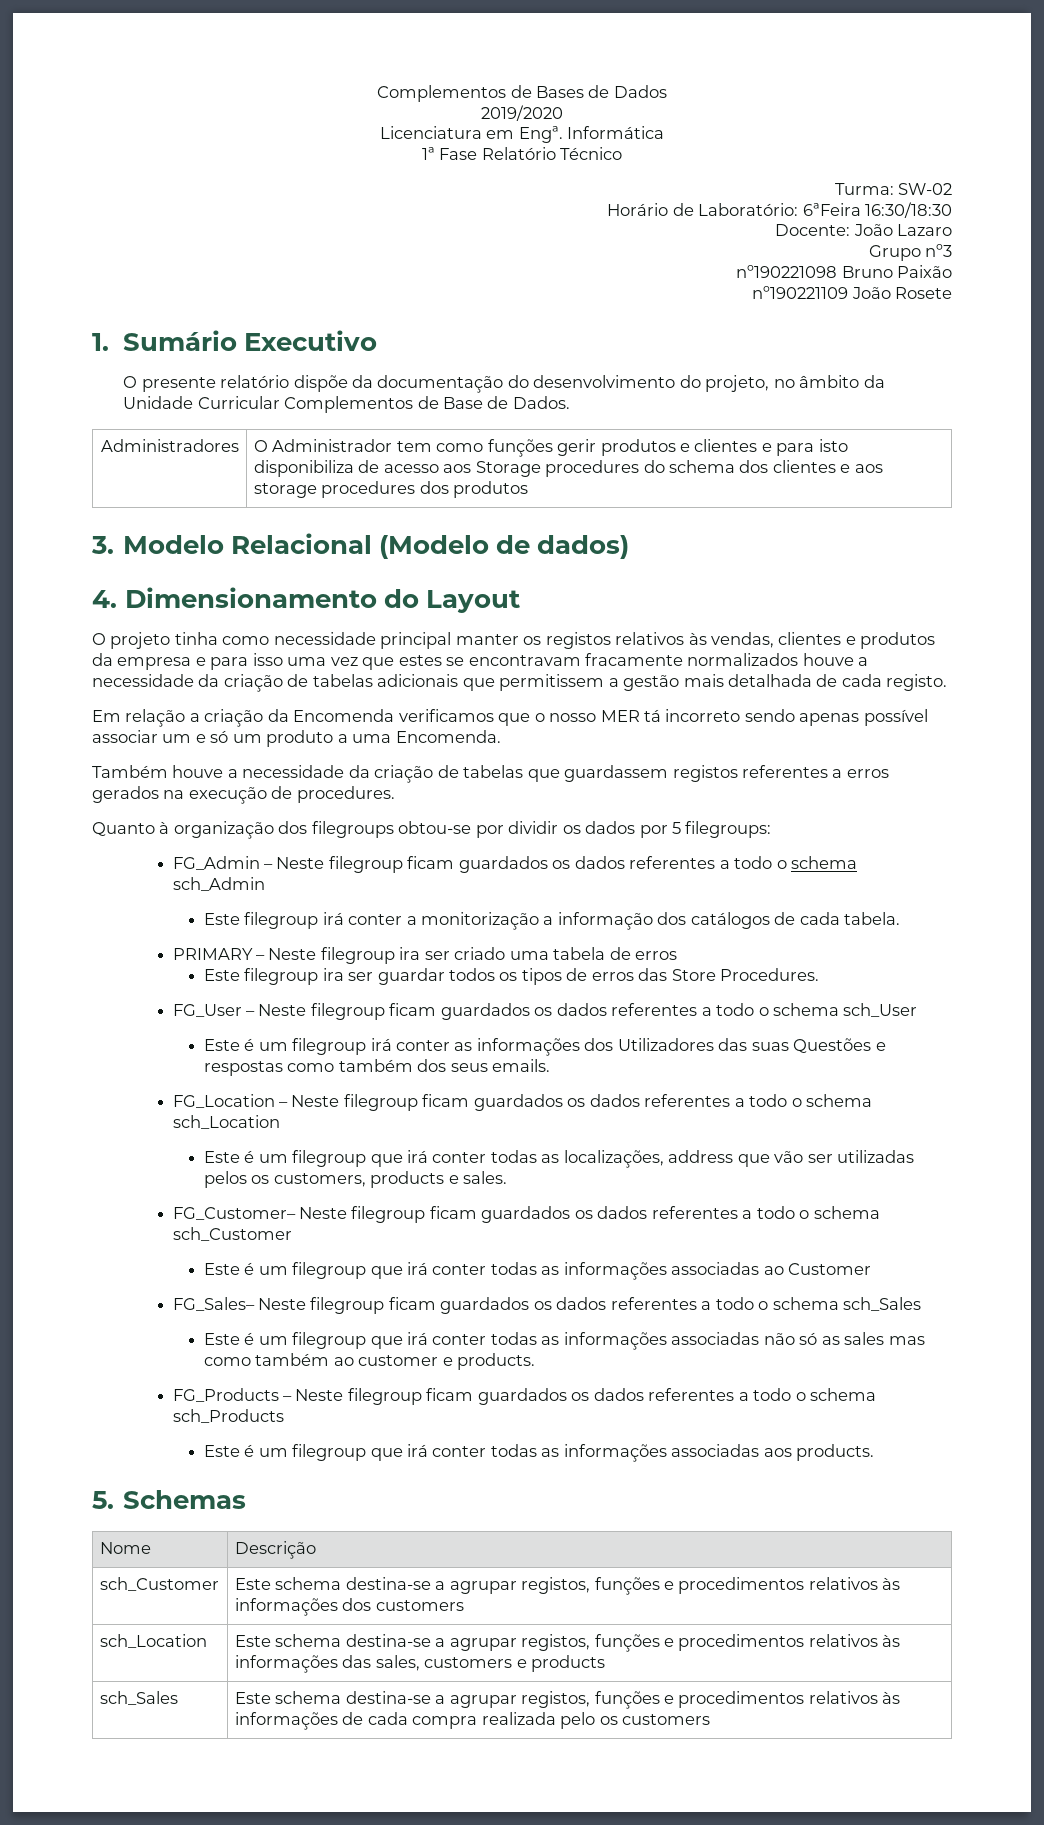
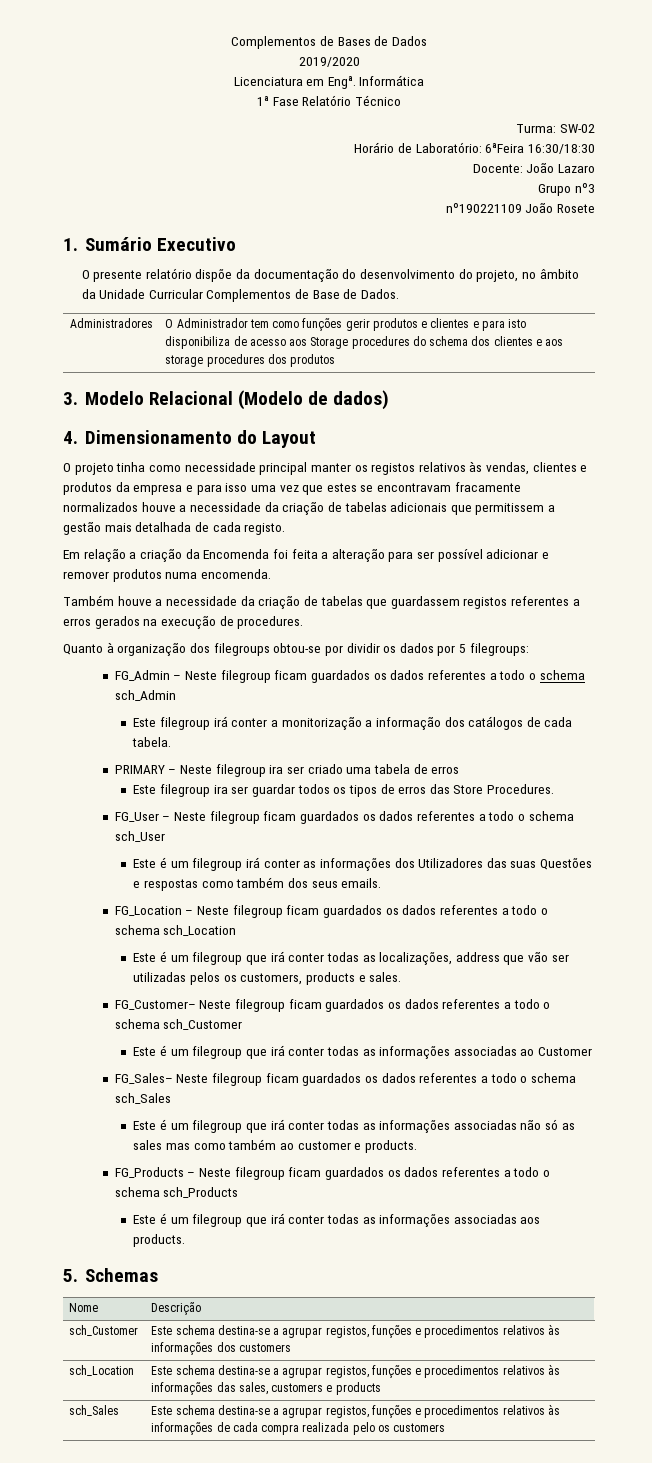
- nº190221098 Bruno Paixão
- Em relação a criação da Encomenda verificamos que o nosso MER tá incorreto sendo apenas possível associar um e só um produto a uma Encomenda.
+ Em relação a criação da Encomenda foi feita a alteração para ser possível adicionar e remover produtos numa encomenda.

